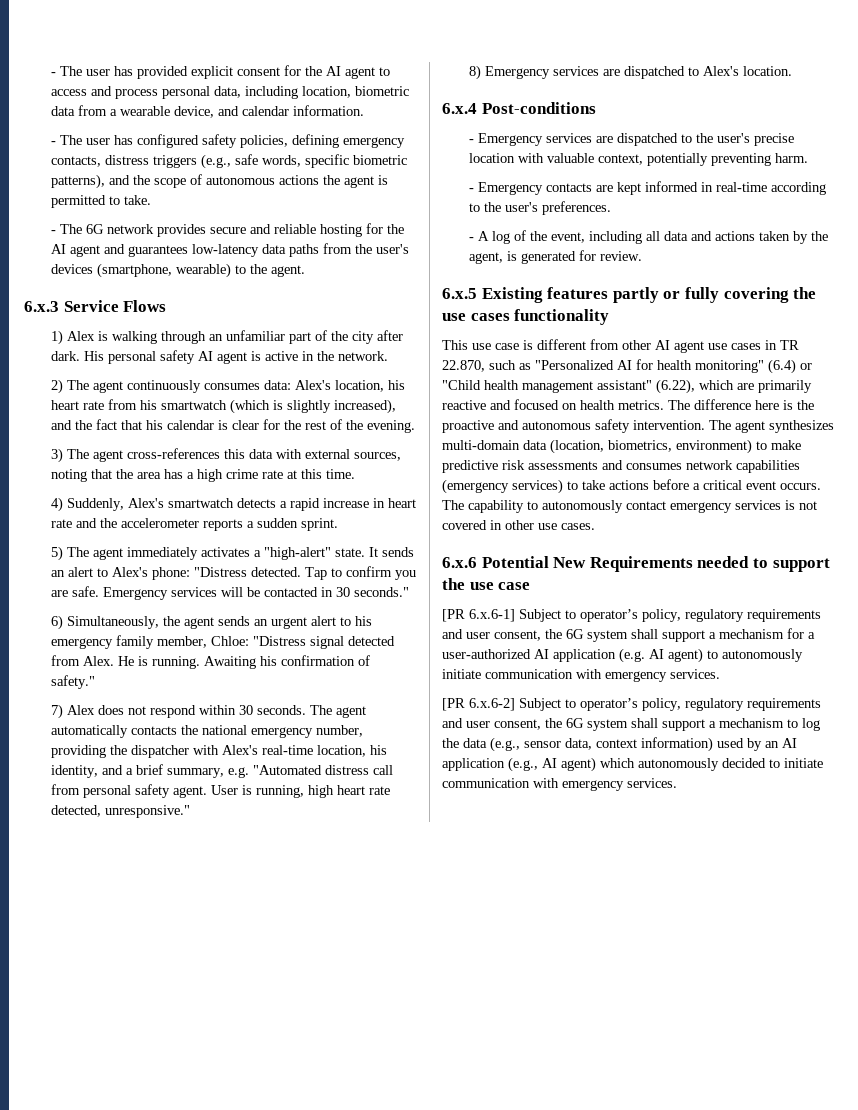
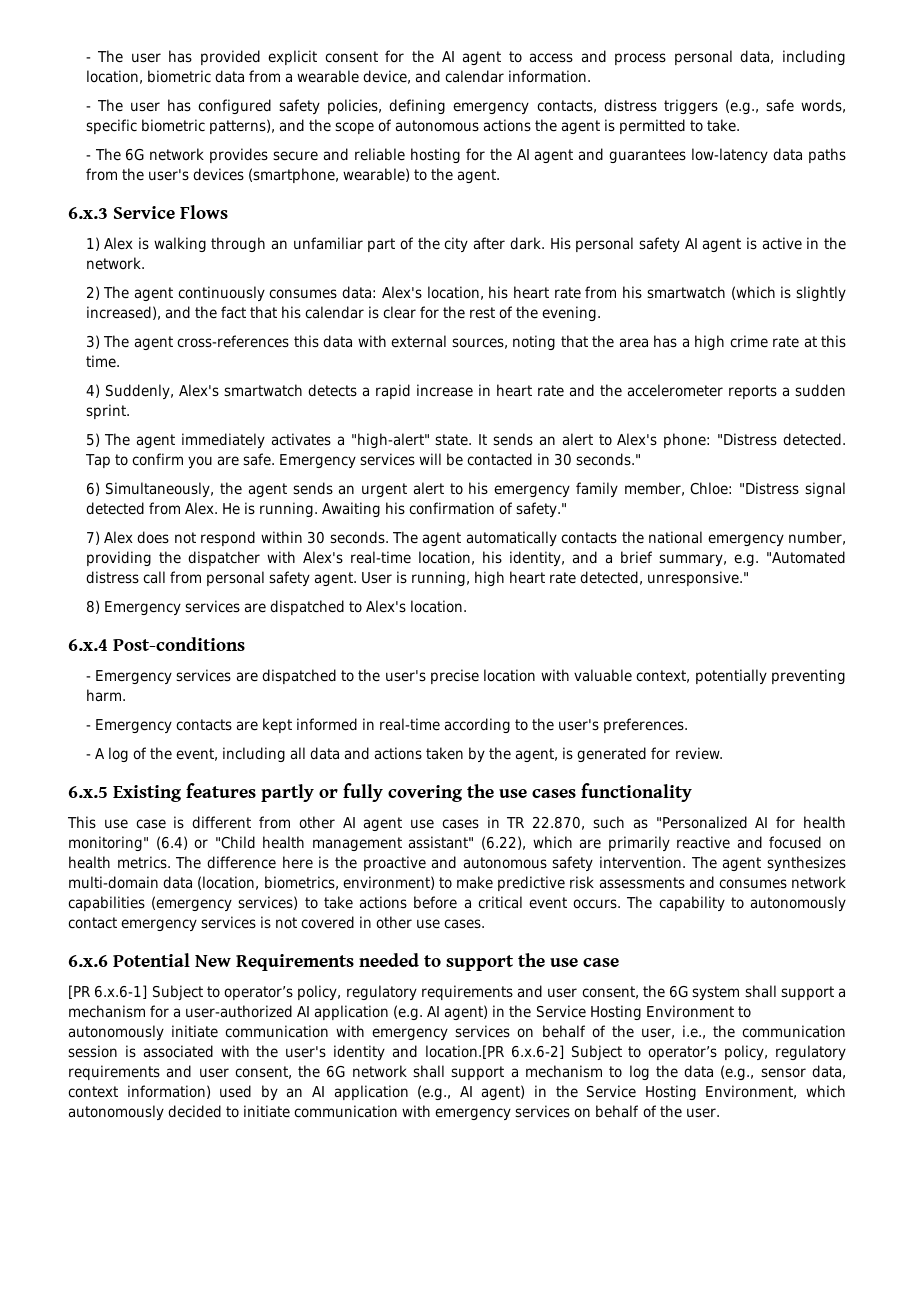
- [PR 6.x.6-1] Subject to operator’s policy, regulatory requirements and user consent, the 6G system shall support a mechanism for a user-authorized AI application (e.g. AI agent) to autonomously initiate communication with emergency services.
- [PR 6.x.6-2] Subject to operator’s policy, regulatory requirements and user consent, the 6G system shall support a mechanism to log the data (e.g., sensor data, context information) used by an AI application (e.g., AI agent) which autonomously decided to initiate communication with emergency services.
+ [PR 6.x.6-1] Subject to operator’s policy, regulatory requirements and user consent, the 6G system shall support a mechanism for a user-authorized AI application (e.g. AI agent) in the Service Hosting Environment to autonomously initiate communication with emergency services on behalf of the user, i.e., the communication session is associated with the user's identity and location.[PR 6.x.6-2] Subject to operator’s policy, regulatory requirements and user consent, the 6G network shall support a mechanism to log the data (e.g., sensor data, context information) used by an AI application (e.g., AI agent) in the Service Hosting Environment, which autonomously decided to initiate communication with emergency services on behalf of the user.

